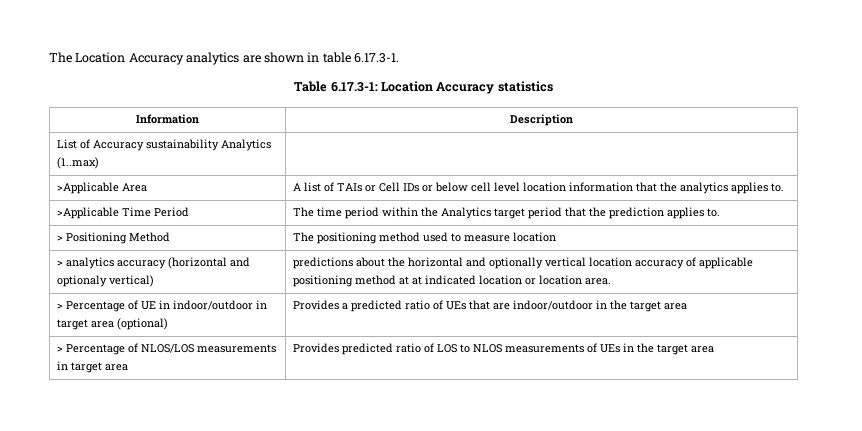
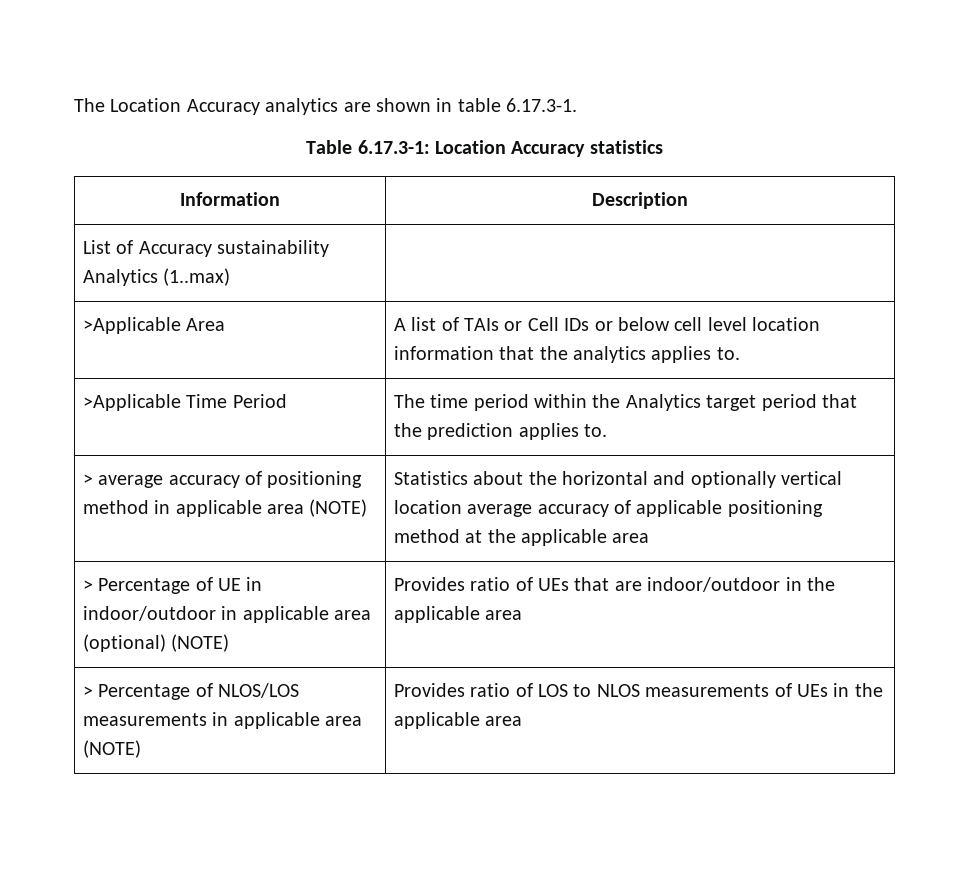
- > Positioning Method | The positioning method used to measure location
- > analytics accuracy (horizontal and optionaly vertical) | predictions about the horizontal and optionally vertical location accuracy of applicable positioning method at at indicated location or location area.
+ > average accuracy of positioning method in applicable area (NOTE) | Statistics about the horizontal and optionally vertical location average accuracy of applicable positioning method at the applicable area
- > Percentage of UE in indoor/outdoor in target area (optional) | Provides a predicted ratio of UEs that are indoor/outdoor in the target area
+ > Percentage of UE in indoor/outdoor in applicable area (optional) (NOTE) | Provides ratio of UEs that are indoor/outdoor in the applicable area
- > Percentage of NLOS/LOS measurements in target area | Provides predicted ratio of LOS to NLOS measurements of UEs in the target area
+ > Percentage of NLOS/LOS measurements in applicable area (NOTE) | Provides ratio of LOS to NLOS measurements of UEs in the applicable area

